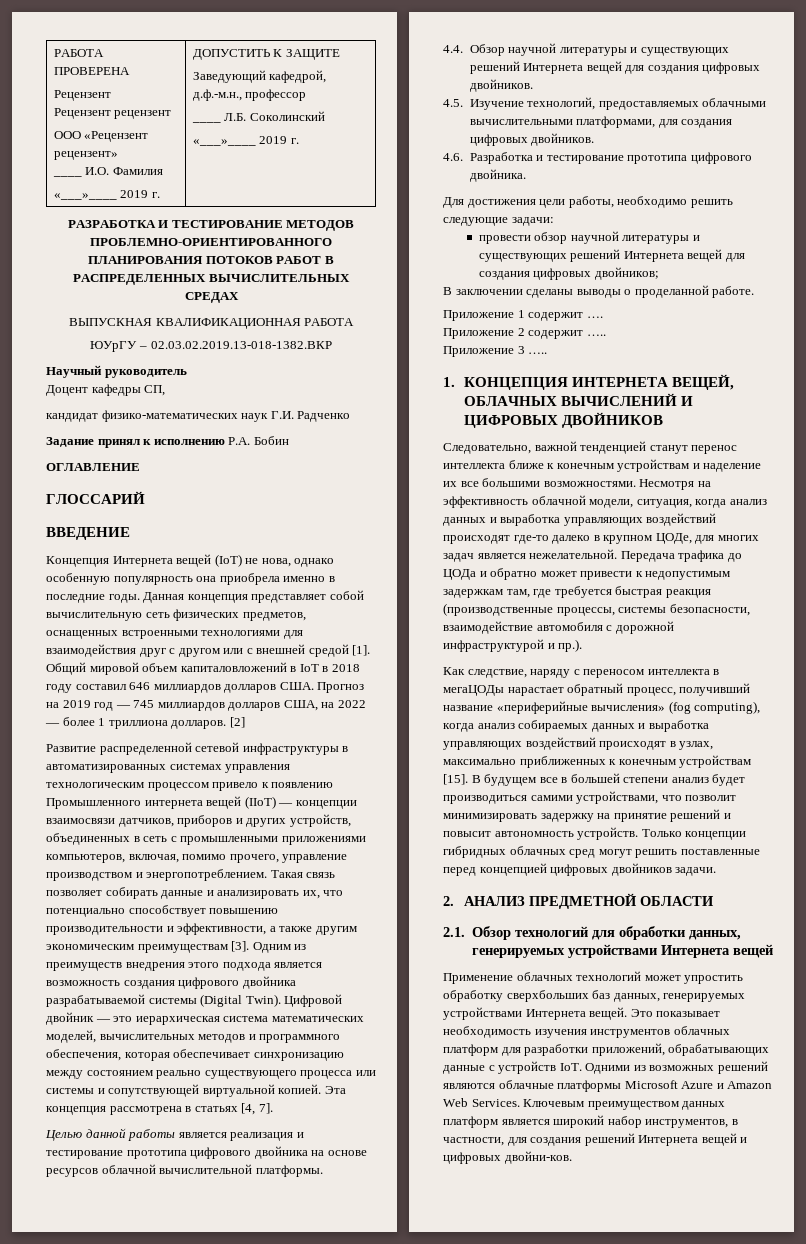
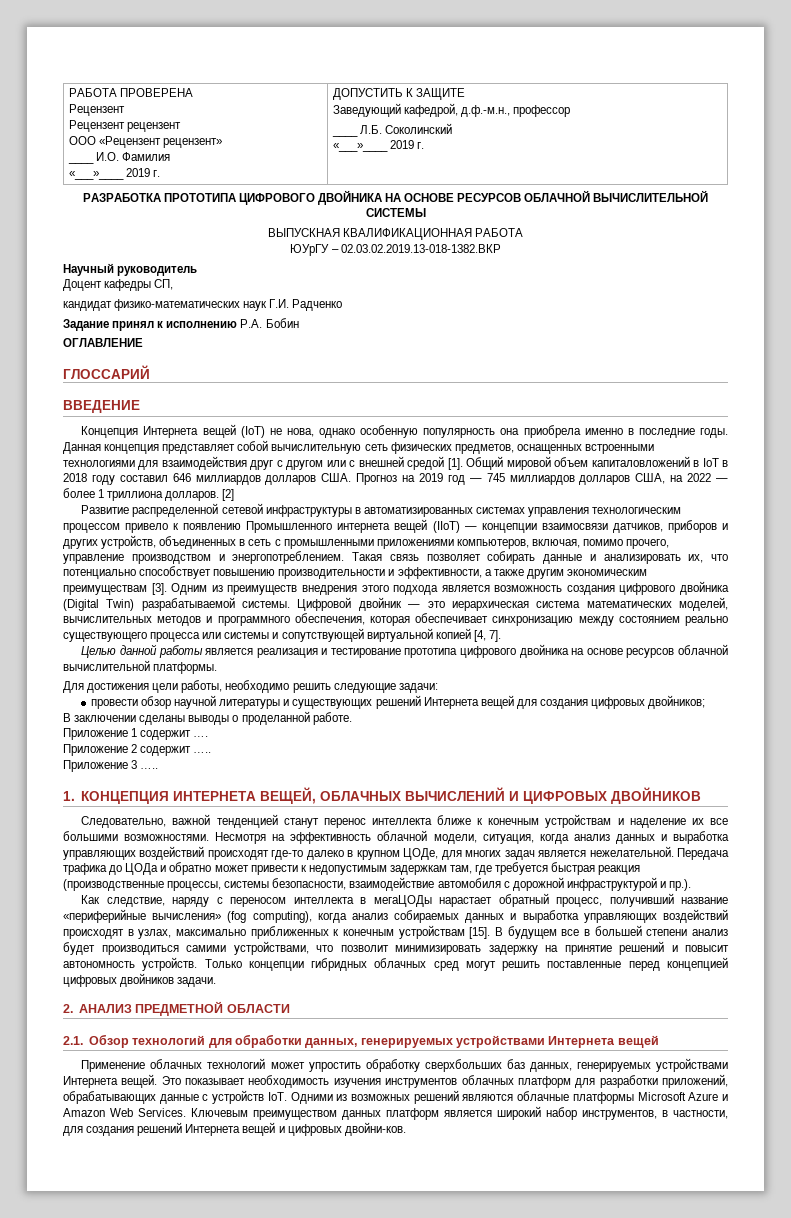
- РАЗРАБОТКА И ТЕСТИРОВАНИЕ МЕТОДОВ ПРОБЛЕМНО-ОРИЕНТИРОВАННОГО ПЛАНИРОВАНИЯ ПОТОКОВ РАБОТ В РАСПРЕДЕЛЕННЫХ ВЫЧИСЛИТЕЛЬНЫХ СРЕДАХ
+ РАЗРАБОТКА ПРОТОТИПА ЦИФРОВОГО ДВОЙНИКА НА ОСНОВЕ РЕСУРСОВ ОБЛАЧНОЙ ВЫЧИСЛИТЕЛЬНОЙ СИСТЕМЫ
- Одним из преимуществ внедрения этого подхода является возможность создания цифрового двойника разрабатываемой системы (Digital Twin).
+ Одним из преимуществ внедрения этого подхода является возможность создания цифрового двойника (Digital Twin) разрабатываемой системы.
- Цифровой двойник — это иерархическая система математических моделей, вычислительных методов и программного обеспечения, которая обеспечивает синхронизацию между состоянием реально существующего процесса или системы и сопутствующей виртуальной копией. Эта концепция рассмотрена в статьях [4, 7].
+ Цифровой двойник — это иерархическая система математических моделей, вычислительных методов и программного обеспечения, которая обеспечивает синхронизацию между состоянием реально существующего процесса или системы и сопутствующей виртуальной копией [4, 7].
- 4.4. Обзор научной литературы и существующих решений Интернета вещей для создания цифровых двойников.
- 4.5. Изучение технологий, предоставляемых облачными вычислительными платформами, для создания цифровых двойников.
- 4.6. Разработка и тестирование прототипа цифрового двойника.

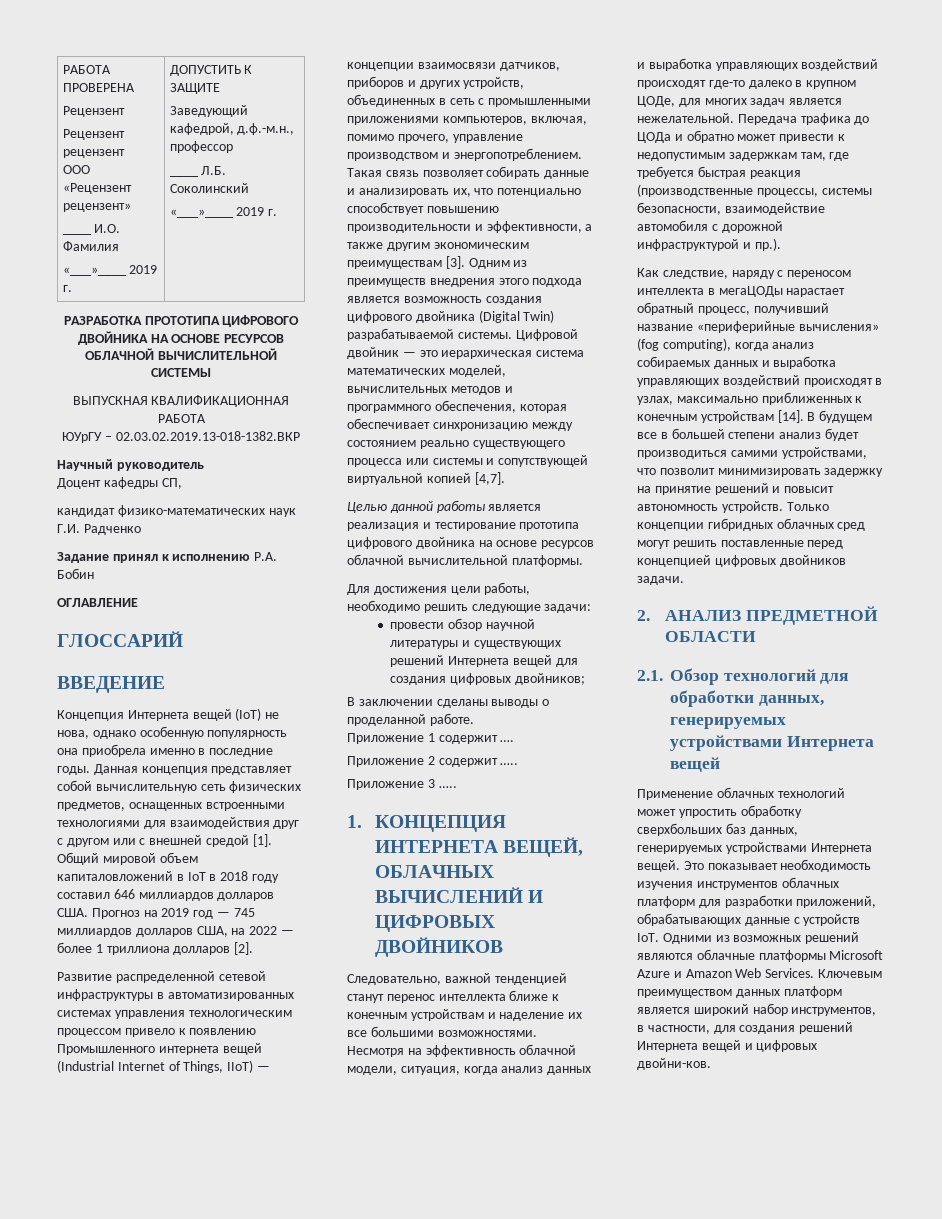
- Общий мировой объем капиталовложений в IoT в 2018 году составил 646 миллиардов долларов США. Прогноз на 2019 год — 745 миллиардов долларов США, на 2022 — более 1 триллиона долларов. [2]
+ Общий мировой объем капиталовложений в IoT в 2018 году составил 646 миллиардов долларов США. Прогноз на 2019 год — 745 миллиардов долларов США, на 2022 — более 1 триллиона долларов [2].
- Развитие распределенной сетевой инфраструктуры в автоматизированных системах управления технологическим процессом привело к появлению Промышленного интернета вещей (IIoT) — концепции взаимосвязи датчиков, приборов и других устройств, объединенных в сеть с промышленными приложениями компьютеров, включая, помимо прочего, управление производством и энергопотреблением.
+ Развитие распределенной сетевой инфраструктуры в автоматизированных системах управления технологическим процессом привело к появлению Промышленного интернета вещей (Industrial Internet of Things, IIoT) — концепции взаимосвязи датчиков, приборов и других устройств, объединенных в сеть с промышленными приложениями компьютеров, включая, помимо прочего, управление производством и энергопотреблением.
- Цифровой двойник — это иерархическая система математических моделей, вычислительных методов и программного обеспечения, которая обеспечивает синхронизацию между состоянием реально существующего процесса или системы и сопутствующей виртуальной копией [4, 7].
+ Цифровой двойник — это иерархическая система математических моделей, вычислительных методов и программного обеспечения, которая обеспечивает синхронизацию между состоянием реально существующего процесса или системы и сопутствующей виртуальной копией [4,7].
- Как следствие, наряду с переносом интеллекта в мегаЦОДы нарастает обратный процесс, получивший название «периферийные вычисления» (fog computing), когда анализ собираемых данных и выработка управляющих воздействий происходят в узлах, максимально приближенных к конечным устройствам [15].
+ Как следствие, наряду с переносом интеллекта в мегаЦОДы нарастает обратный процесс, получивший название «периферийные вычисления» (fog computing), когда анализ собираемых данных и выработка управляющих воздействий происходят в узлах, максимально приближенных к конечным устройствам [14].

